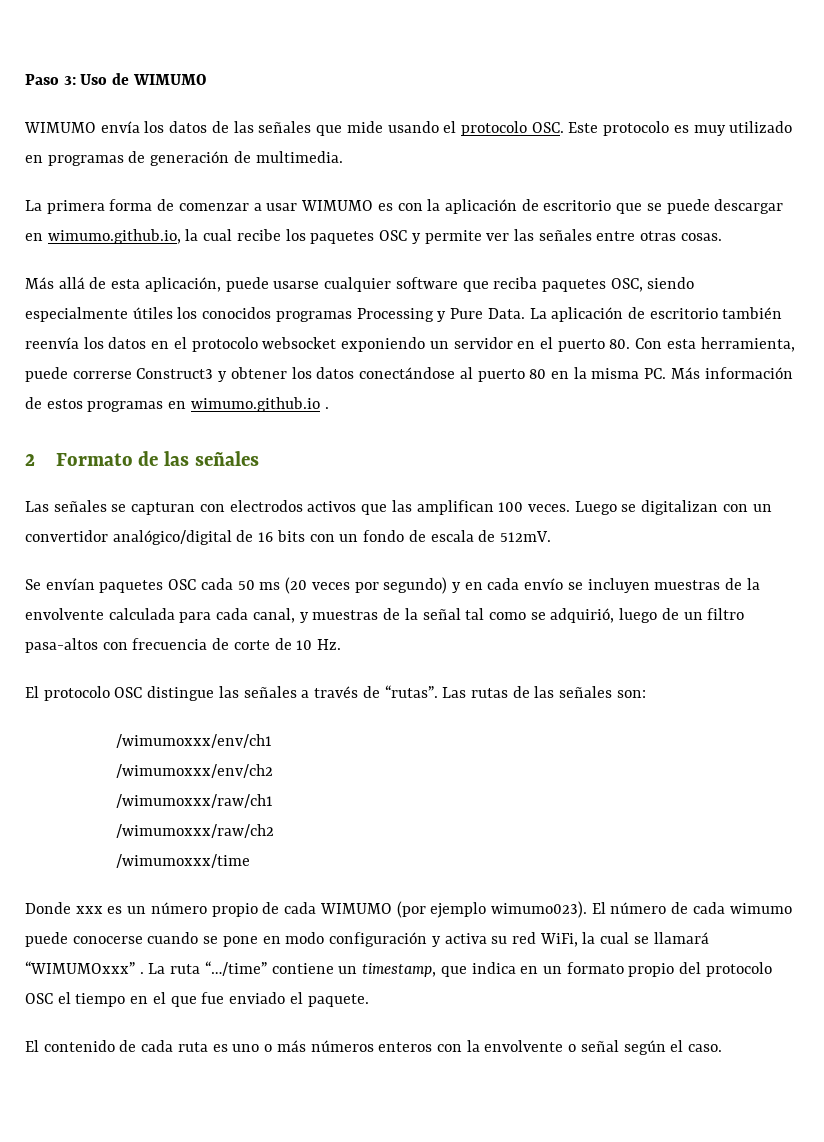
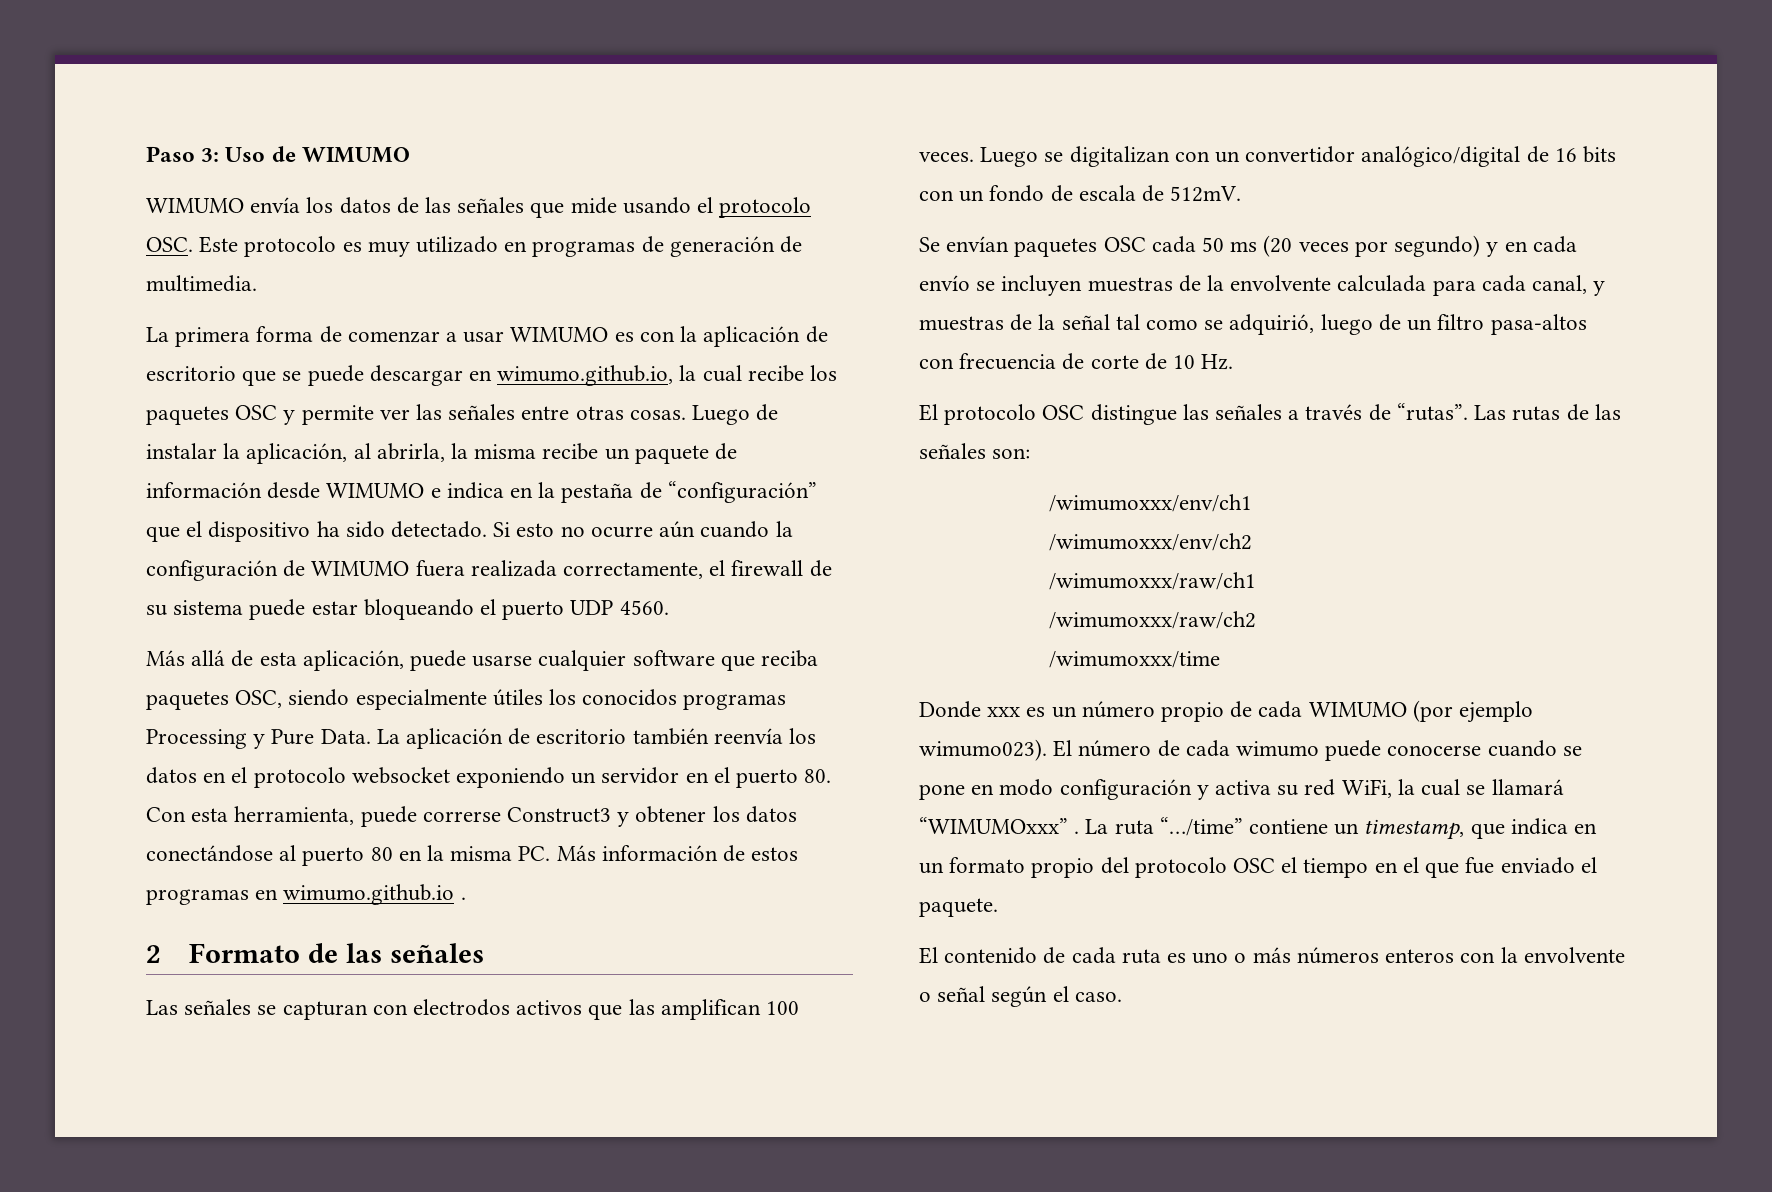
+ Luego de instalar la aplicación, al abrirla, la misma recibe un paquete de información desde WIMUMO e indica en la pestaña de “configuración” que el dispositivo ha sido detectado. Si esto no ocurre aún cuando la configuración de WIMUMO fuera realizada correctamente, el firewall de su sistema puede estar bloqueando el puerto UDP 4560.

